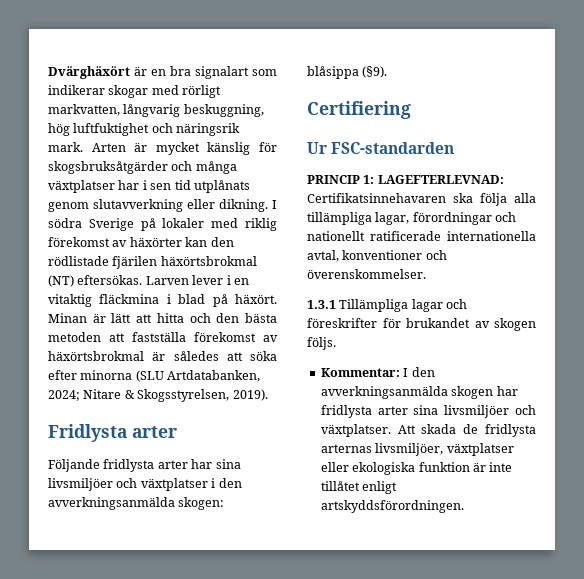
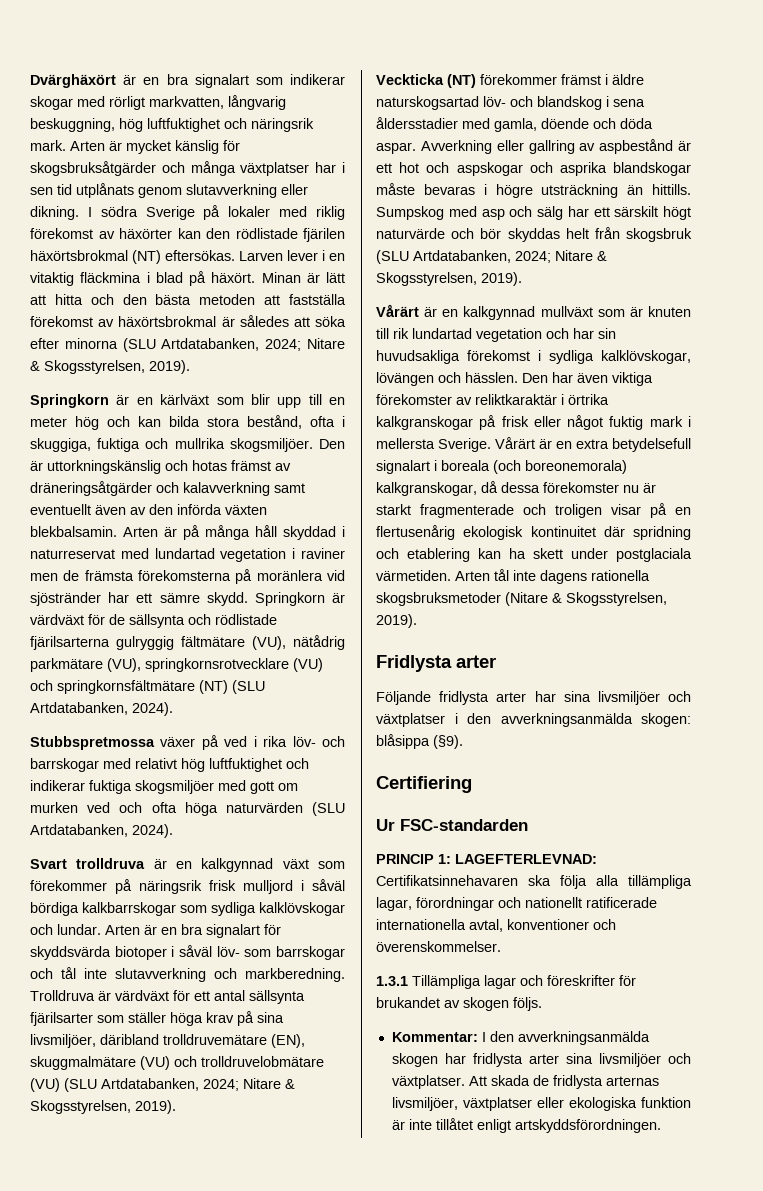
+ Springkorn är en kärlväxt som blir upp till en meter hög och kan bilda stora bestånd, ofta i skuggiga, fuktiga och mullrika skogsmiljöer. Den är uttorkningskänslig och hotas främst av dräneringsåtgärder och kalavverkning samt eventuellt även av den införda växten blekbalsamin. Arten är på många håll skyddad i naturreservat med lundartad vegetation i raviner men de främsta förekomsterna på moränlera vid sjöstränder har ett sämre skydd. Springkorn är värdväxt för de sällsynta och rödlistade fjärilsarterna gulryggig fältmätare (VU), nätådrig parkmätare (VU), springkornsrotvecklare (VU) och springkornsfältmätare (NT) (SLU Artdatabanken, 2024).
+ Stubbspretmossa växer på ved i rika löv- och barrskogar med relativt hög luftfuktighet och indikerar fuktiga skogsmiljöer med gott om murken ved och ofta höga naturvärden (SLU Artdatabanken, 2024).
+ Svart trolldruva är en kalkgynnad växt som förekommer på näringsrik frisk mulljord i såväl bördiga kalkbarrskogar som sydliga kalklövskogar och lundar. Arten är en bra signalart för skyddsvärda biotoper i såväl löv- som barrskogar och tål inte slutavverkning och markberedning. Trolldruva är värdväxt för ett antal sällsynta fjärilsarter som ställer höga krav på sina livsmiljöer, däribland trolldruvemätare (EN), skuggmalmätare (VU) och trolldruvelobmätare (VU) (SLU Artdatabanken, 2024; Nitare & Skogsstyrelsen, 2019).
+ Veckticka (NT) förekommer främst i äldre naturskogsartad löv- och blandskog i sena åldersstadier med gamla, döende och döda aspar. Avverkning eller gallring av aspbestånd är ett hot och aspskogar och asprika blandskogar måste bevaras i högre utsträckning än hittills. Sumpskog med asp och sälg har ett särskilt högt naturvärde och bör skyddas helt från skogsbruk (SLU Artdatabanken, 2024; Nitare & Skogsstyrelsen, 2019).
+ Vårärt är en kalkgynnad mullväxt som är knuten till rik lundartad vegetation och har sin huvudsakliga förekomst i sydliga kalklövskogar, lövängen och hässlen. Den har även viktiga förekomster av reliktkaraktär i örtrika kalkgranskogar på frisk eller något fuktig mark i mellersta Sverige. Vårärt är en extra betydelsefull signalart i boreala (och boreonemorala) kalkgranskogar, då dessa förekomster nu är starkt fragmenterade och troligen visar på en flertusenårig ekologisk kontinuitet där spridning och etablering kan ha skett under postglaciala värmetiden. Arten tål inte dagens rationella skogsbruksmetoder (Nitare & Skogsstyrelsen, 2019).

